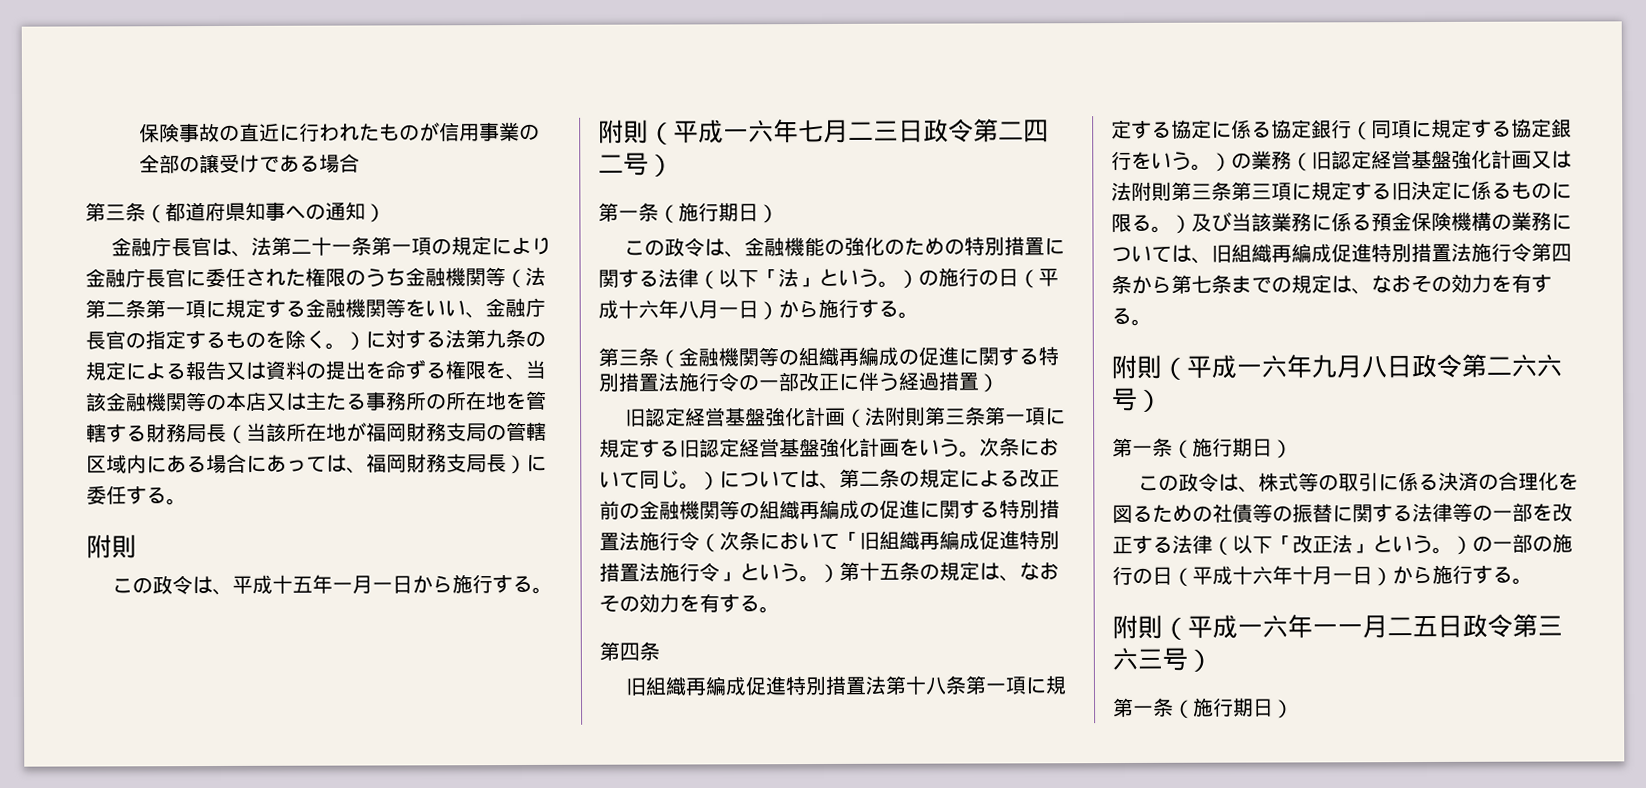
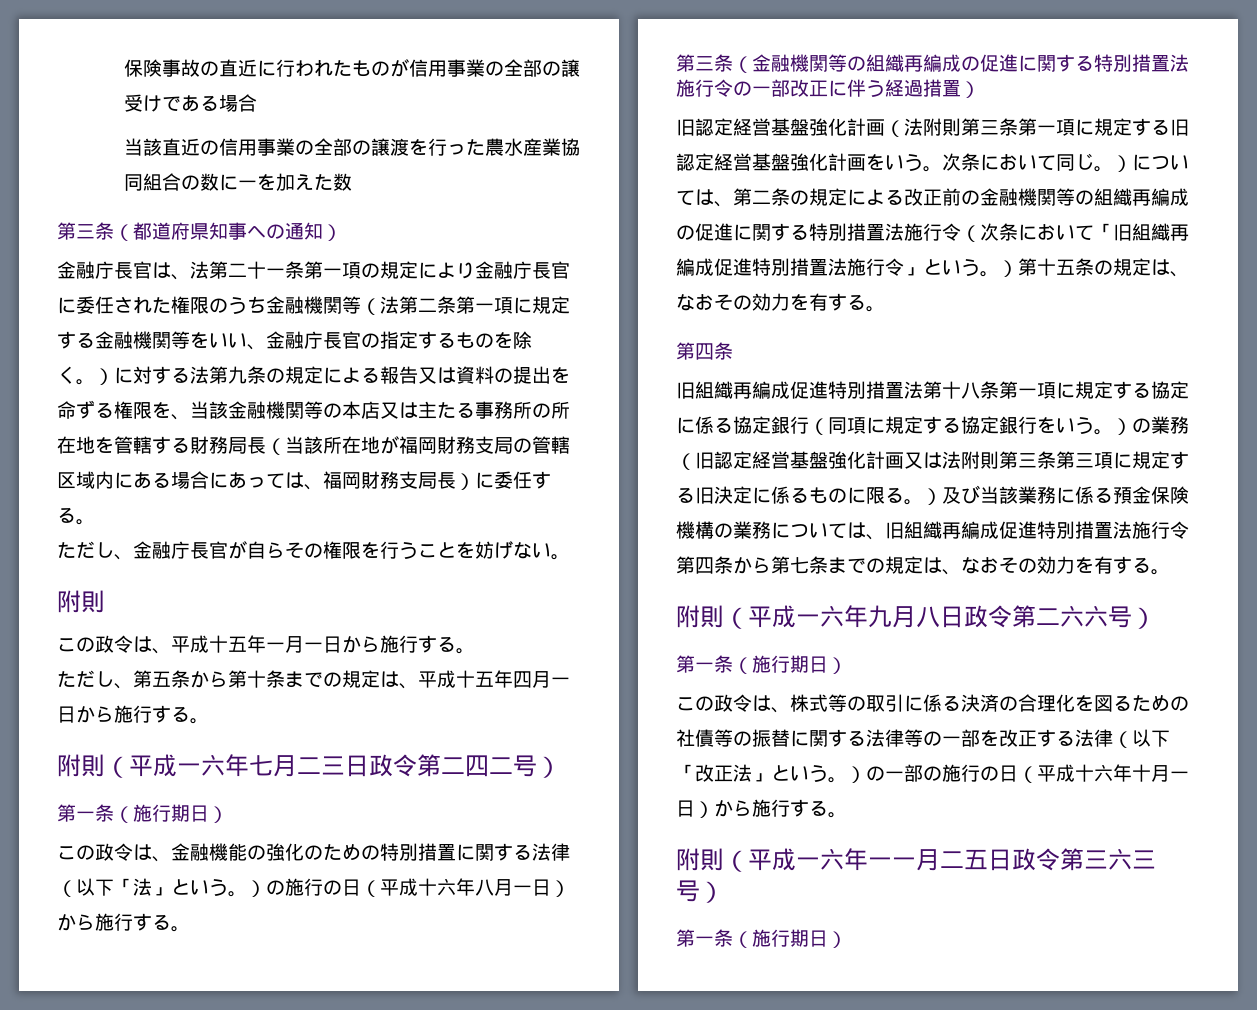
+ 当該直近の信用事業の全部の譲渡を行った農水産業協同組合の数に一を加えた数
+ ただし、金融庁長官が自らその権限を行うことを妨げない。
+ ただし、第五条から第十条までの規定は、平成十五年四月一日から施行する。

